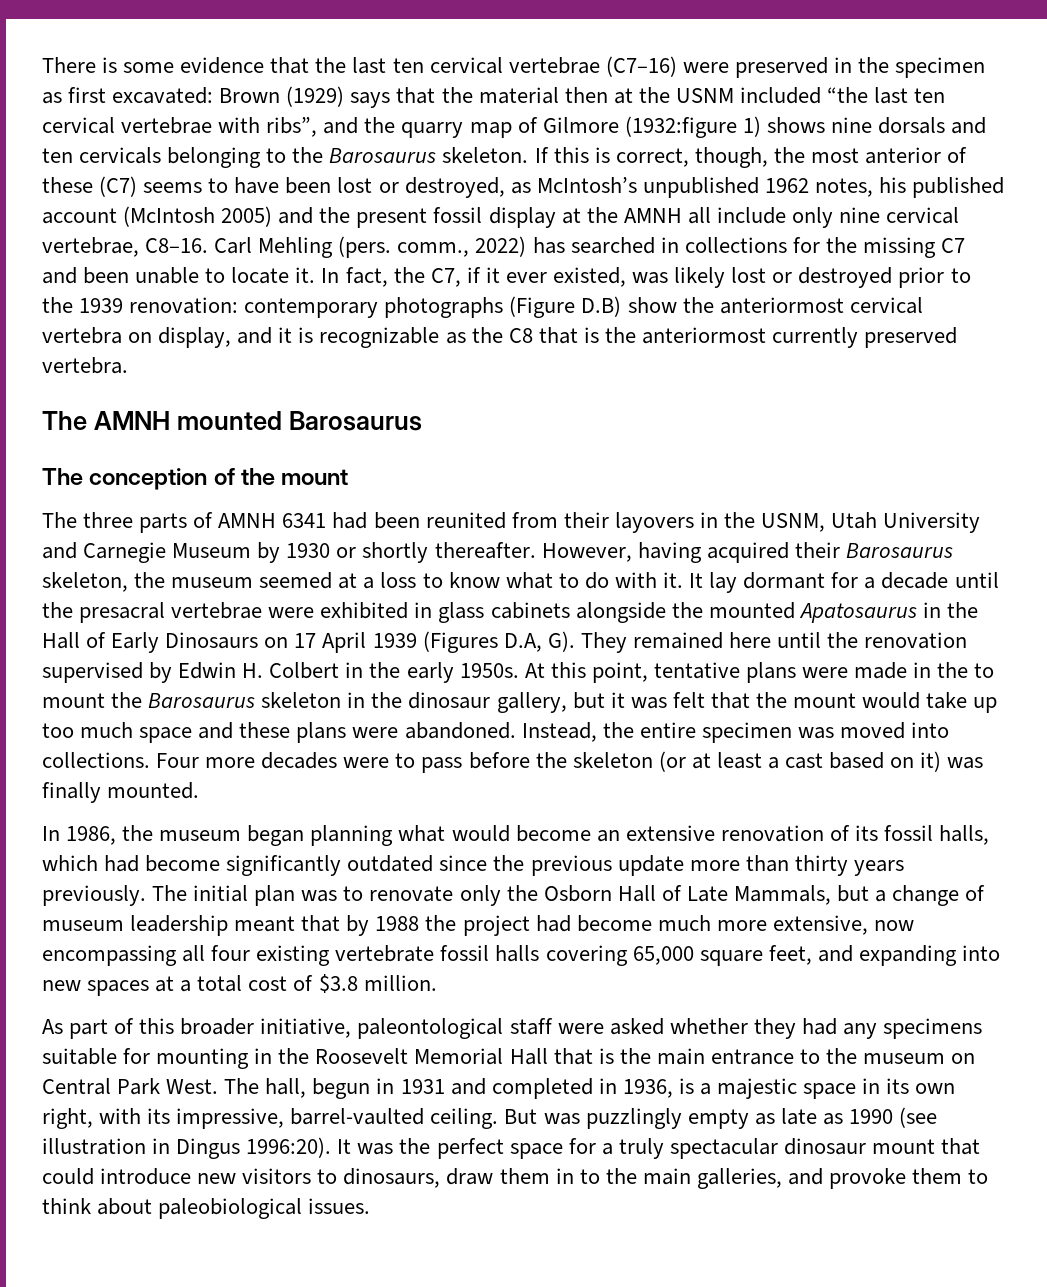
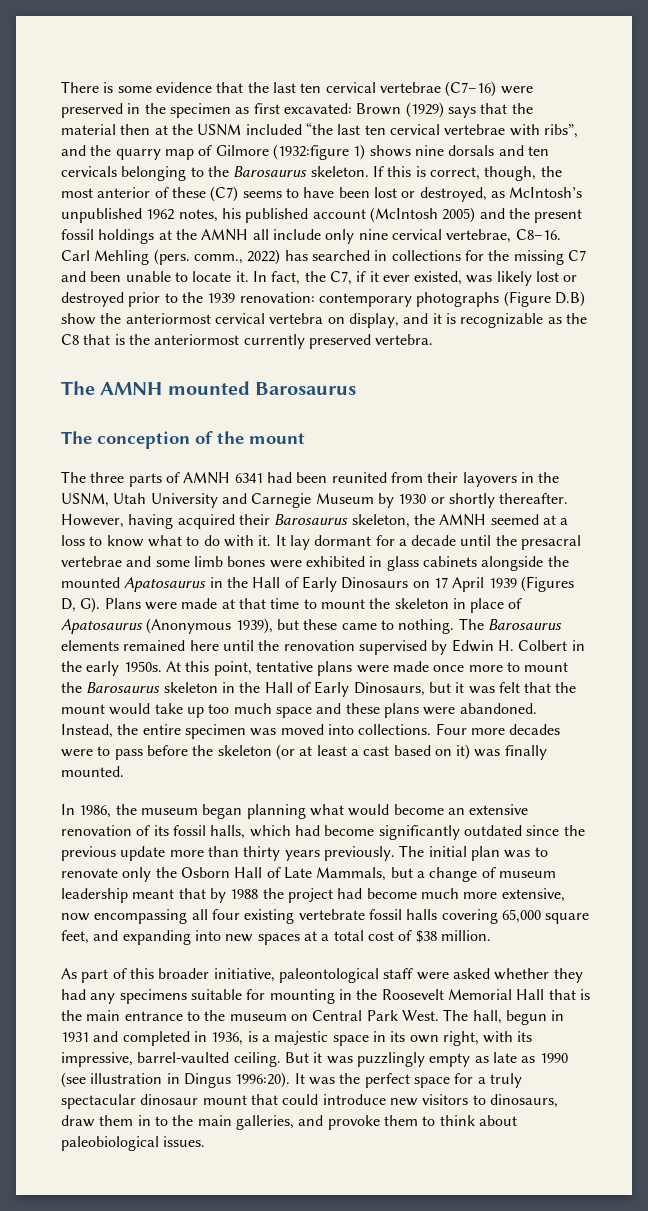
- If this is correct, though, the most anterior of these (C7) seems to have been lost or destroyed, as McIntosh’s unpublished 1962 notes, his published account (McIntosh 2005) and the present fossil display at the AMNH all include only nine cervical vertebrae, C8–16.
+ If this is correct, though, the most anterior of these (C7) seems to have been lost or destroyed, as McIntosh’s unpublished 1962 notes, his published account (McIntosh 2005) and the present fossil holdings at the AMNH all include only nine cervical vertebrae, C8–16.
- However, having acquired their Barosaurus skeleton, the museum seemed at a loss to know what to do with it.
+ However, having acquired their Barosaurus skeleton, the AMNH seemed at a loss to know what to do with it.
- It lay dormant for a decade until the presacral vertebrae were exhibited in glass cabinets alongside the mounted Apatosaurus in the Hall of Early Dinosaurs on 17 April 1939 (Figures D.A, G). They remained here until the renovation supervised by Edwin H. Colbert in the early 1950s.
+ It lay dormant for a decade until the presacral vertebrae and some limb bones were exhibited in glass cabinets alongside the mounted Apatosaurus in the Hall of Early Dinosaurs on 17 April 1939 (Figures D, G). Plans were made at that time to mount the skeleton in place of Apatosaurus (Anonymous 1939), but these came to nothing. The Barosaurus elements remained here until the renovation supervised by Edwin H. Colbert in the early 1950s.
- At this point, tentative plans were made in the to mount the Barosaurus skeleton in the dinosaur gallery, but it was felt that the mount would take up too much space and these plans were abandoned.
+ At this point, tentative plans were made once more to mount the Barosaurus skeleton in the Hall of Early Dinosaurs, but it was felt that the mount would take up too much space and these plans were abandoned.
- The initial plan was to renovate only the Osborn Hall of Late Mammals, but a change of museum leadership meant that by 1988 the project had become much more extensive, now encompassing all four existing vertebrate fossil halls covering 65,000 square feet, and expanding into new spaces at a total cost of $3.8 million.
+ The initial plan was to renovate only the Osborn Hall of Late Mammals, but a change of museum leadership meant that by 1988 the project had become much more extensive, now encompassing all four existing vertebrate fossil halls covering 65,000 square feet, and expanding into new spaces at a total cost of $38 million.
- But was puzzlingly empty as late as 1990 (see illustration in Dingus 1996:20).
+ But it was puzzlingly empty as late as 1990 (see illustration in Dingus 1996:20).

